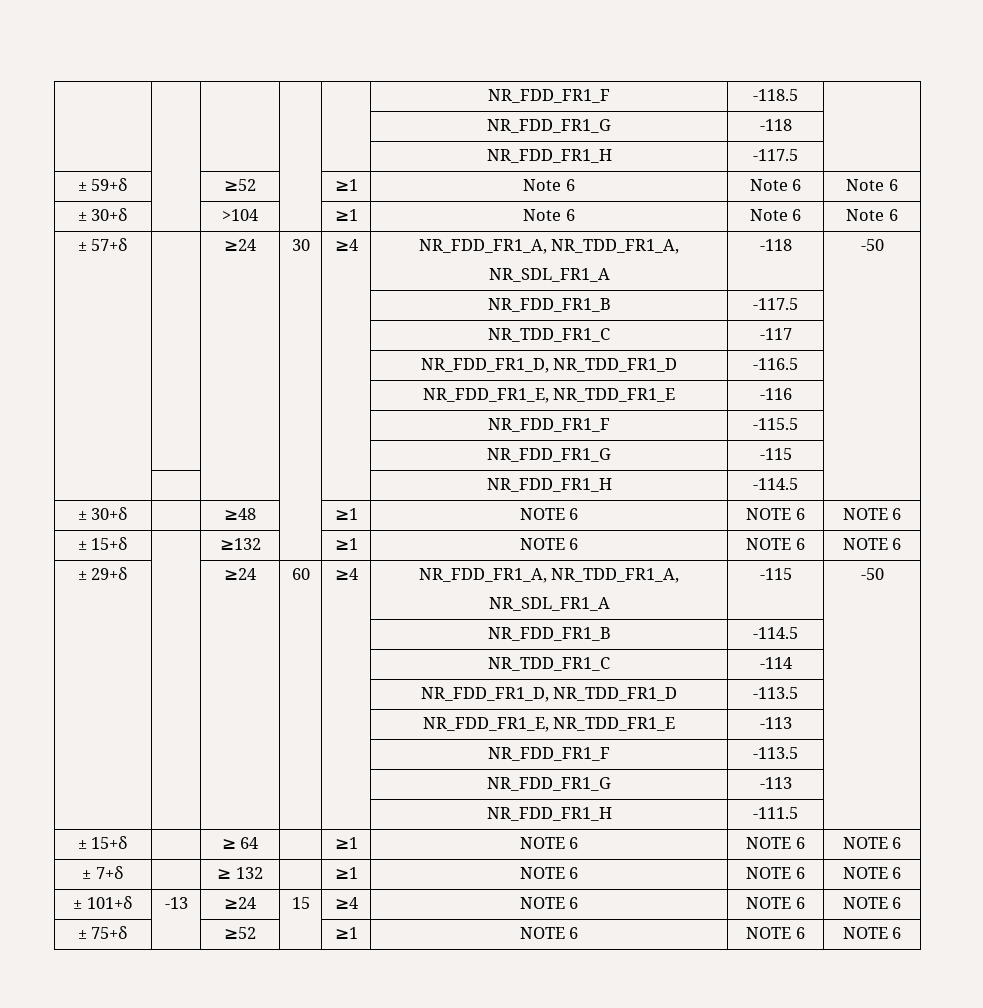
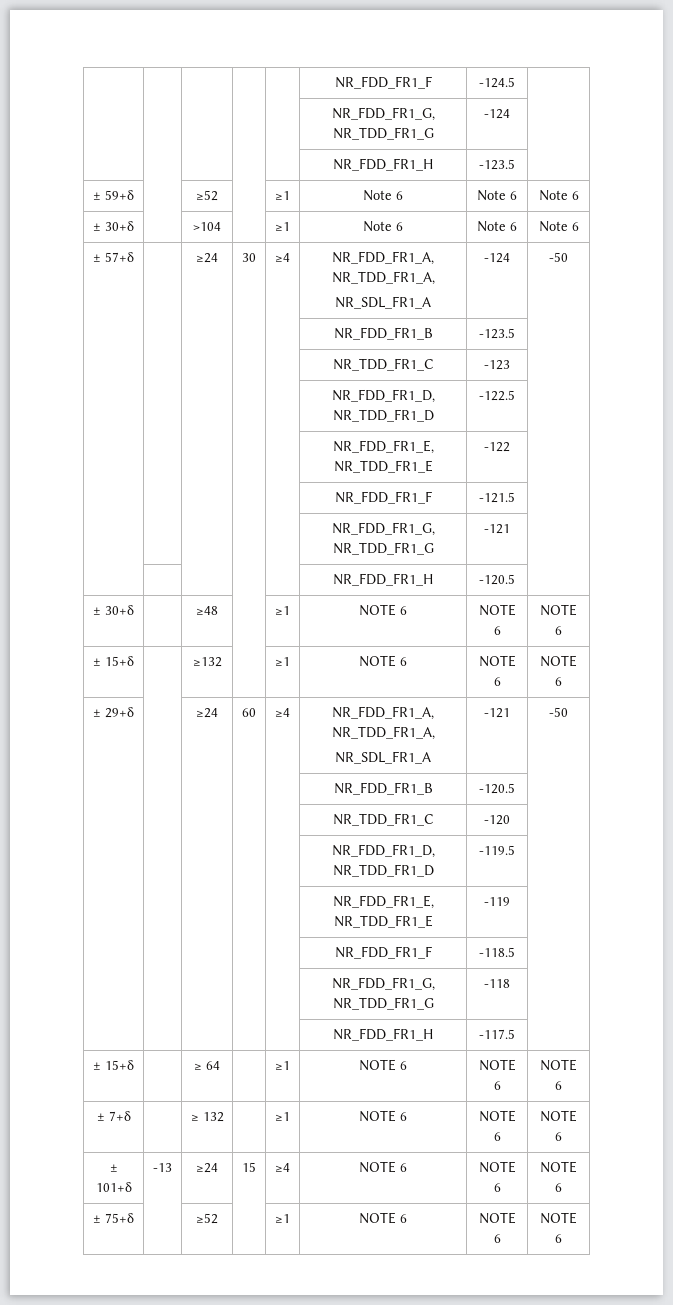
- | | | | | NR_FDD_FR1_F | -118.5 |
- | | | | | NR_FDD_FR1_G | -118 |
- | | | | | NR_FDD_FR1_H | -117.5 |
+ | | | | | NR_FDD_FR1_F | -124.5 |
+ | | | | | NR_FDD_FR1_G, NR_TDD_FR1_G | -124 |
+ | | | | | NR_FDD_FR1_H | -123.5 |
  ± 57+δ | | ≥24 | 30 | ≥4 | NR_FDD_FR1_A, NR_TDD_FR1_A,
- NR_SDL_FR1_A | -118 | -50
- | | | | | NR_FDD_FR1_B | -117.5 |
- | | | | | NR_TDD_FR1_C | -117 |
- | | | | | NR_FDD_FR1_D, NR_TDD_FR1_D | -116.5 |
- | | | | | NR_FDD_FR1_E, NR_TDD_FR1_E | -116 |
- | | | | | NR_FDD_FR1_F | -115.5 |
- | | | | | NR_FDD_FR1_G | -115 |
- | | | | | NR_FDD_FR1_H | -114.5 |
+ NR_SDL_FR1_A | -124 | -50
+ | | | | | NR_FDD_FR1_B | -123.5 |
+ | | | | | NR_TDD_FR1_C | -123 |
+ | | | | | NR_FDD_FR1_D, NR_TDD_FR1_D | -122.5 |
+ | | | | | NR_FDD_FR1_E, NR_TDD_FR1_E | -122 |
+ | | | | | NR_FDD_FR1_F | -121.5 |
+ | | | | | NR_FDD_FR1_G, NR_TDD_FR1_G | -121 |
+ | | | | | NR_FDD_FR1_H | -120.5 |
  ± 29+δ | | ≥24 | 60 | ≥4 | NR_FDD_FR1_A, NR_TDD_FR1_A,
- NR_SDL_FR1_A | -115 | -50
- | | | | | NR_FDD_FR1_B | -114.5 |
- | | | | | NR_TDD_FR1_C | -114 |
- | | | | | NR_FDD_FR1_D, NR_TDD_FR1_D | -113.5 |
- | | | | | NR_FDD_FR1_E, NR_TDD_FR1_E | -113 |
- | | | | | NR_FDD_FR1_F | -113.5 |
- | | | | | NR_FDD_FR1_G | -113 |
- | | | | | NR_FDD_FR1_H | -111.5 |
+ NR_SDL_FR1_A | -121 | -50
+ | | | | | NR_FDD_FR1_B | -120.5 |
+ | | | | | NR_TDD_FR1_C | -120 |
+ | | | | | NR_FDD_FR1_D, NR_TDD_FR1_D | -119.5 |
+ | | | | | NR_FDD_FR1_E, NR_TDD_FR1_E | -119 |
+ | | | | | NR_FDD_FR1_F | -118.5 |
+ | | | | | NR_FDD_FR1_G, NR_TDD_FR1_G | -118 |
+ | | | | | NR_FDD_FR1_H | -117.5 |

